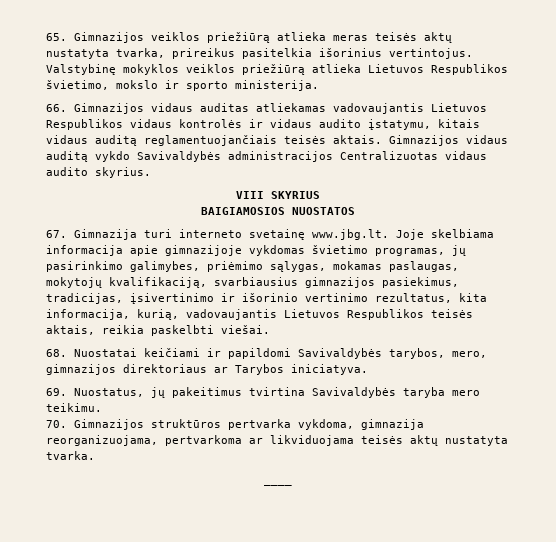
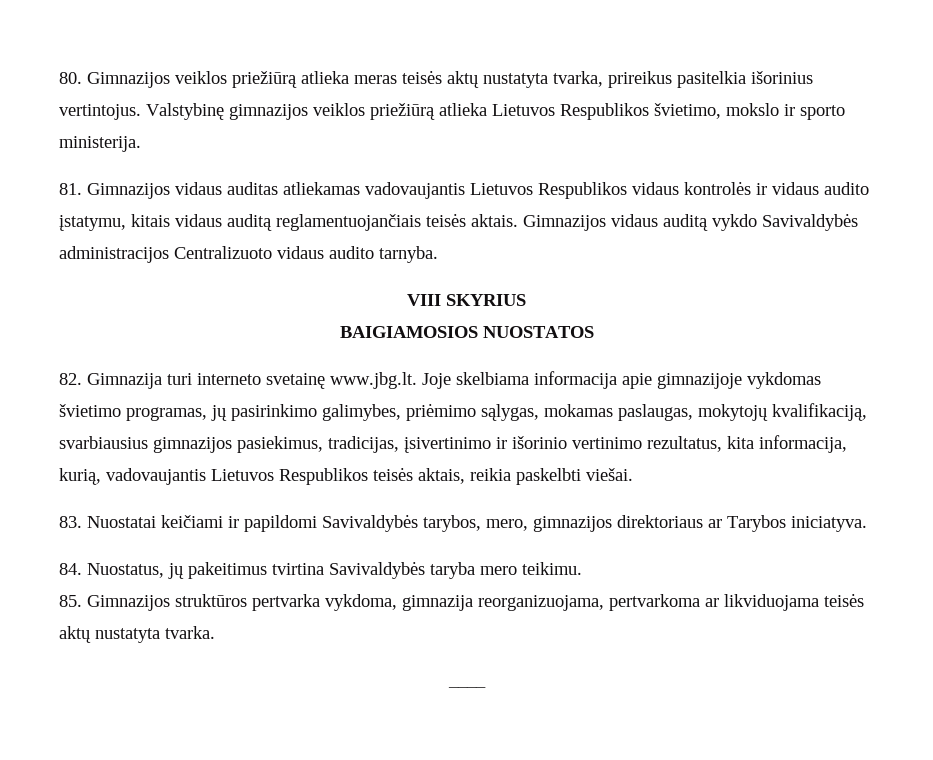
- 65. Gimnazijos veiklos priežiūrą atlieka meras teisės aktų nustatyta tvarka, prireikus pasitelkia išorinius vertintojus.
+ 80. Gimnazijos veiklos priežiūrą atlieka meras teisės aktų nustatyta tvarka, prireikus pasitelkia išorinius vertintojus.
- Valstybinę mokyklos veiklos priežiūrą atlieka Lietuvos Respublikos švietimo, mokslo ir sporto ministerija.
+ Valstybinę gimnazijos veiklos priežiūrą atlieka Lietuvos Respublikos švietimo, mokslo ir sporto ministerija.
- 66. Gimnazijos vidaus auditas atliekamas vadovaujantis Lietuvos Respublikos vidaus kontrolės ir vidaus audito įstatymu, kitais vidaus auditą reglamentuojančiais teisės aktais.
+ 81. Gimnazijos vidaus auditas atliekamas vadovaujantis Lietuvos Respublikos vidaus kontrolės ir vidaus audito įstatymu, kitais vidaus auditą reglamentuojančiais teisės aktais.
- Gimnazijos vidaus auditą vykdo Savivaldybės administracijos Centralizuotas vidaus audito skyrius.
+ Gimnazijos vidaus auditą vykdo Savivaldybės administracijos Centralizuoto vidaus audito tarnyba.
- 67. Gimnazija turi interneto svetainę www.jbg.lt. Joje skelbiama informacija apie gimnazijoje vykdomas švietimo programas, jų pasirinkimo galimybes, priėmimo sąlygas, mokamas paslaugas, mokytojų kvalifikaciją, svarbiausius gimnazijos pasiekimus, tradicijas, įsivertinimo ir išorinio vertinimo rezultatus, kita informacija, kurią, vadovaujantis Lietuvos Respublikos teisės aktais, reikia paskelbti viešai.
+ 82. Gimnazija turi interneto svetainę www.jbg.lt. Joje skelbiama informacija apie gimnazijoje vykdomas švietimo programas, jų pasirinkimo galimybes, priėmimo sąlygas, mokamas paslaugas, mokytojų kvalifikaciją, svarbiausius gimnazijos pasiekimus, tradicijas, įsivertinimo ir išorinio vertinimo rezultatus, kita informacija, kurią, vadovaujantis Lietuvos Respublikos teisės aktais, reikia paskelbti viešai.
- 68. Nuostatai keičiami ir papildomi Savivaldybės tarybos, mero, gimnazijos direktoriaus ar Tarybos iniciatyva.
+ 83. Nuostatai keičiami ir papildomi Savivaldybės tarybos, mero, gimnazijos direktoriaus ar Tarybos iniciatyva.
- 69. Nuostatus, jų pakeitimus tvirtina Savivaldybės taryba mero teikimu.
+ 84. Nuostatus, jų pakeitimus tvirtina Savivaldybės taryba mero teikimu.
- 70. Gimnazijos struktūros pertvarka vykdoma, gimnazija reorganizuojama, pertvarkoma ar likviduojama teisės aktų nustatyta tvarka.
+ 85. Gimnazijos struktūros pertvarka vykdoma, gimnazija reorganizuojama, pertvarkoma ar likviduojama teisės aktų nustatyta tvarka.

